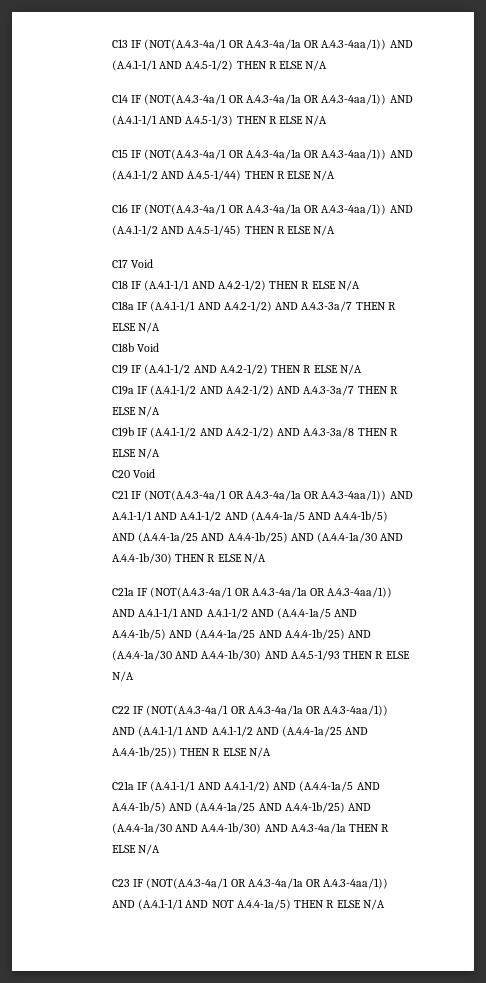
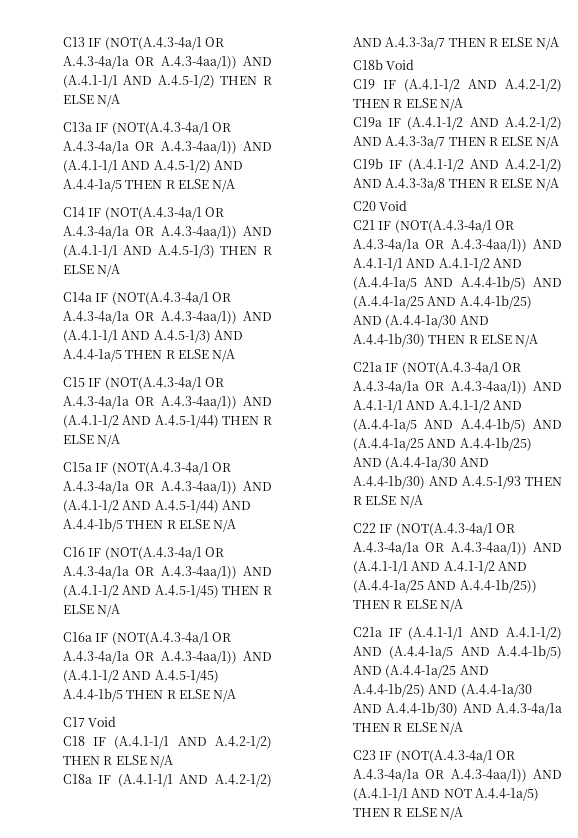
+ C13a IF (NOT(A.4.3-4a/1 OR A.4.3-4a/1a OR A.4.3-4aa/1)) AND (A.4.1-1/1 AND A.4.5-1/2) AND A.4.4-1a/5 THEN R ELSE N/A
+ C14a IF (NOT(A.4.3-4a/1 OR A.4.3-4a/1a OR A.4.3-4aa/1)) AND (A.4.1-1/1 AND A.4.5-1/3) AND A.4.4-1a/5 THEN R ELSE N/A
+ C15a IF (NOT(A.4.3-4a/1 OR A.4.3-4a/1a OR A.4.3-4aa/1)) AND (A.4.1-1/2 AND A.4.5-1/44) AND A.4.4-1b/5 THEN R ELSE N/A
+ C16a IF (NOT(A.4.3-4a/1 OR A.4.3-4a/1a OR A.4.3-4aa/1)) AND (A.4.1-1/2 AND A.4.5-1/45) A.4.4-1b/5 THEN R ELSE N/A

